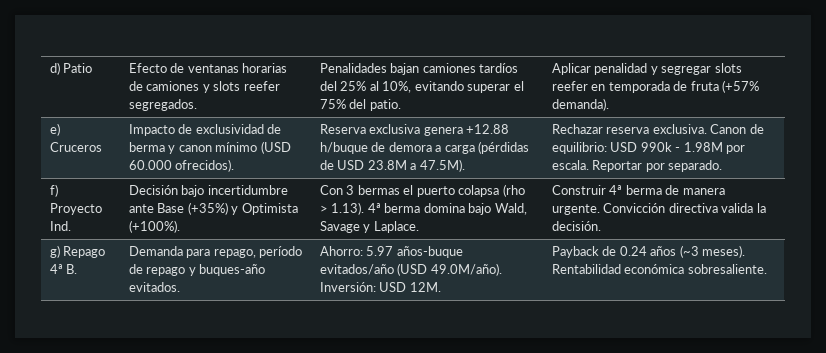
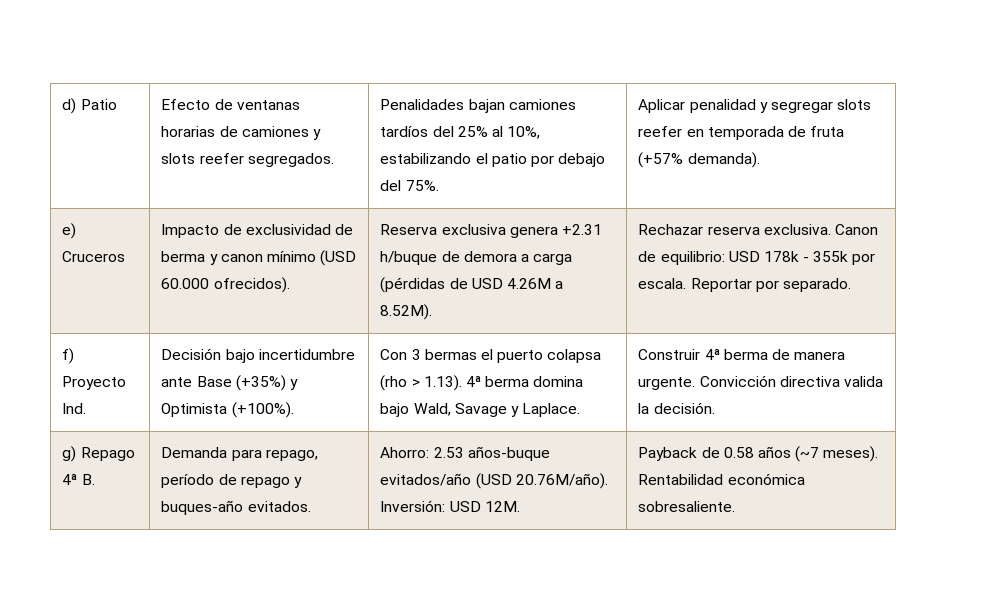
- d) Patio | Efecto de ventanas horarias de camiones y slots reefer segregados. | Penalidades bajan camiones tardíos del 25% al 10%, evitando superar el 75% del patio. | Aplicar penalidad y segregar slots reefer en temporada de fruta (+57% demanda).
+ d) Patio | Efecto de ventanas horarias de camiones y slots reefer segregados. | Penalidades bajan camiones tardíos del 25% al 10%, estabilizando el patio por debajo del 75%. | Aplicar penalidad y segregar slots reefer en temporada de fruta (+57% demanda).
- Reserva exclusiva genera +12.88 h/buque de demora a carga (pérdidas de USD 23.8M a 47.5M).
+ Reserva exclusiva genera +2.31 h/buque de demora a carga (pérdidas de USD 4.26M a 8.52M).
- Canon de equilibrio: USD 990k - 1.98M por escala.
+ Canon de equilibrio: USD 178k - 355k por escala.
- g) Repago 4ª B. | Demanda para repago, período de repago y buques-año evitados. | Ahorro: 5.97 años-buque evitados/año (USD 49.0M/año). Inversión: USD 12M. | Payback de 0.24 años (~3 meses). Rentabilidad económica sobresaliente.
+ g) Repago 4ª B. | Demanda para repago, período de repago y buques-año evitados. | Ahorro: 2.53 años-buque evitados/año (USD 20.76M/año). Inversión: USD 12M. | Payback de 0.58 años (~7 meses). Rentabilidad económica sobresaliente.

